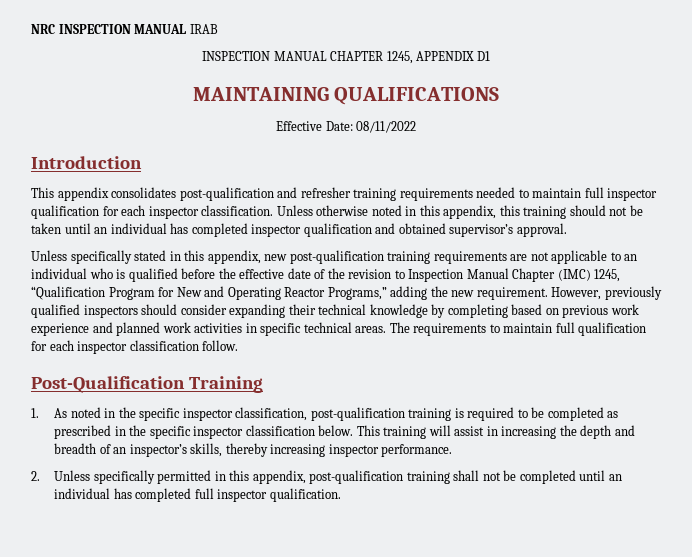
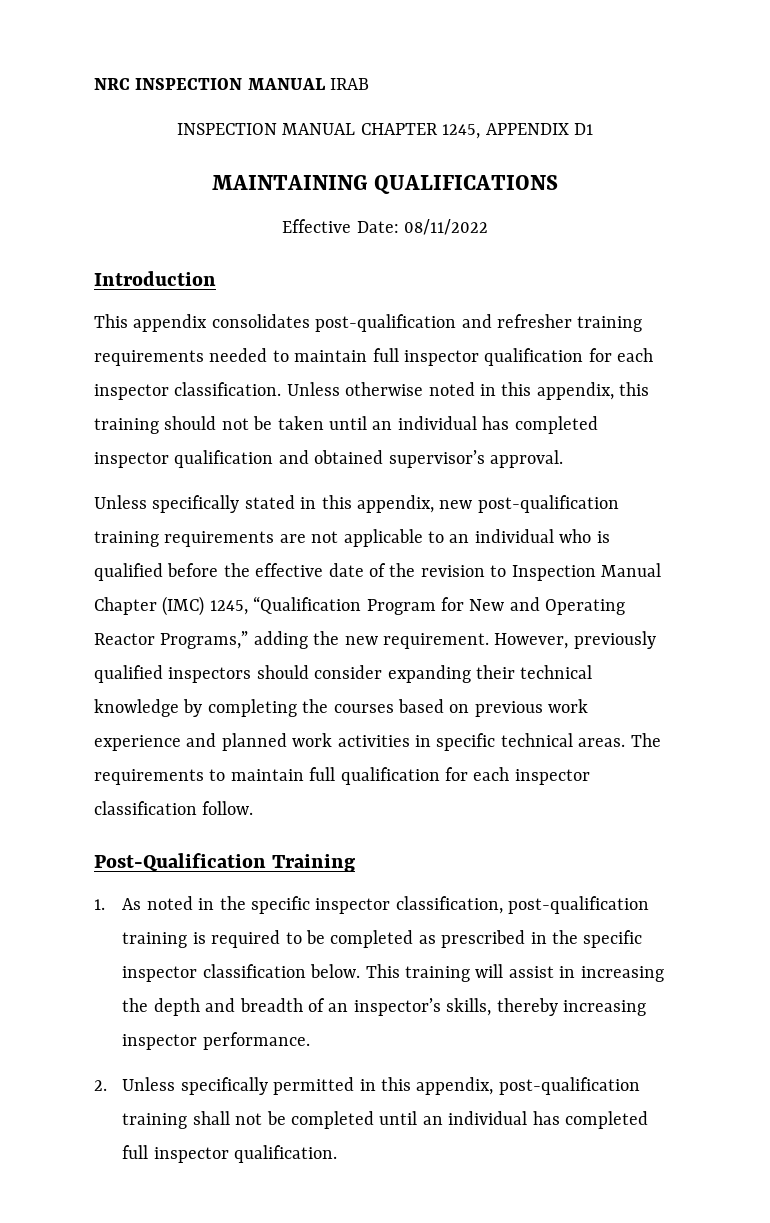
- However, previously qualified inspectors should consider expanding their technical knowledge by completing based on previous work experience and planned work activities in specific technical areas.
+ However, previously qualified inspectors should consider expanding their technical knowledge by completing the courses based on previous work experience and planned work activities in specific technical areas.

